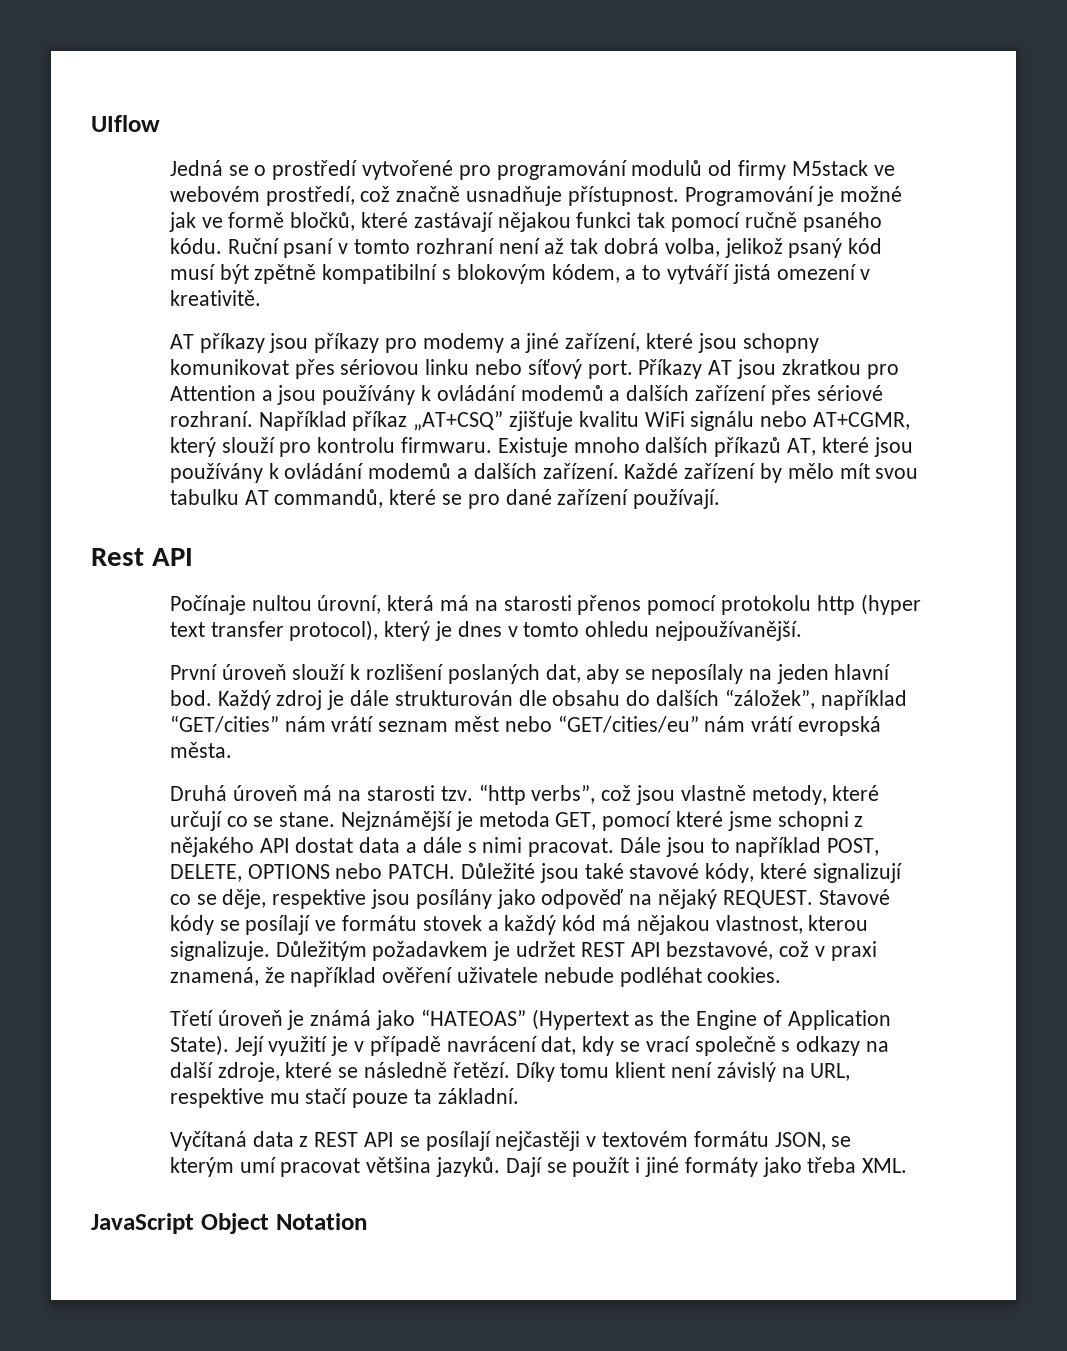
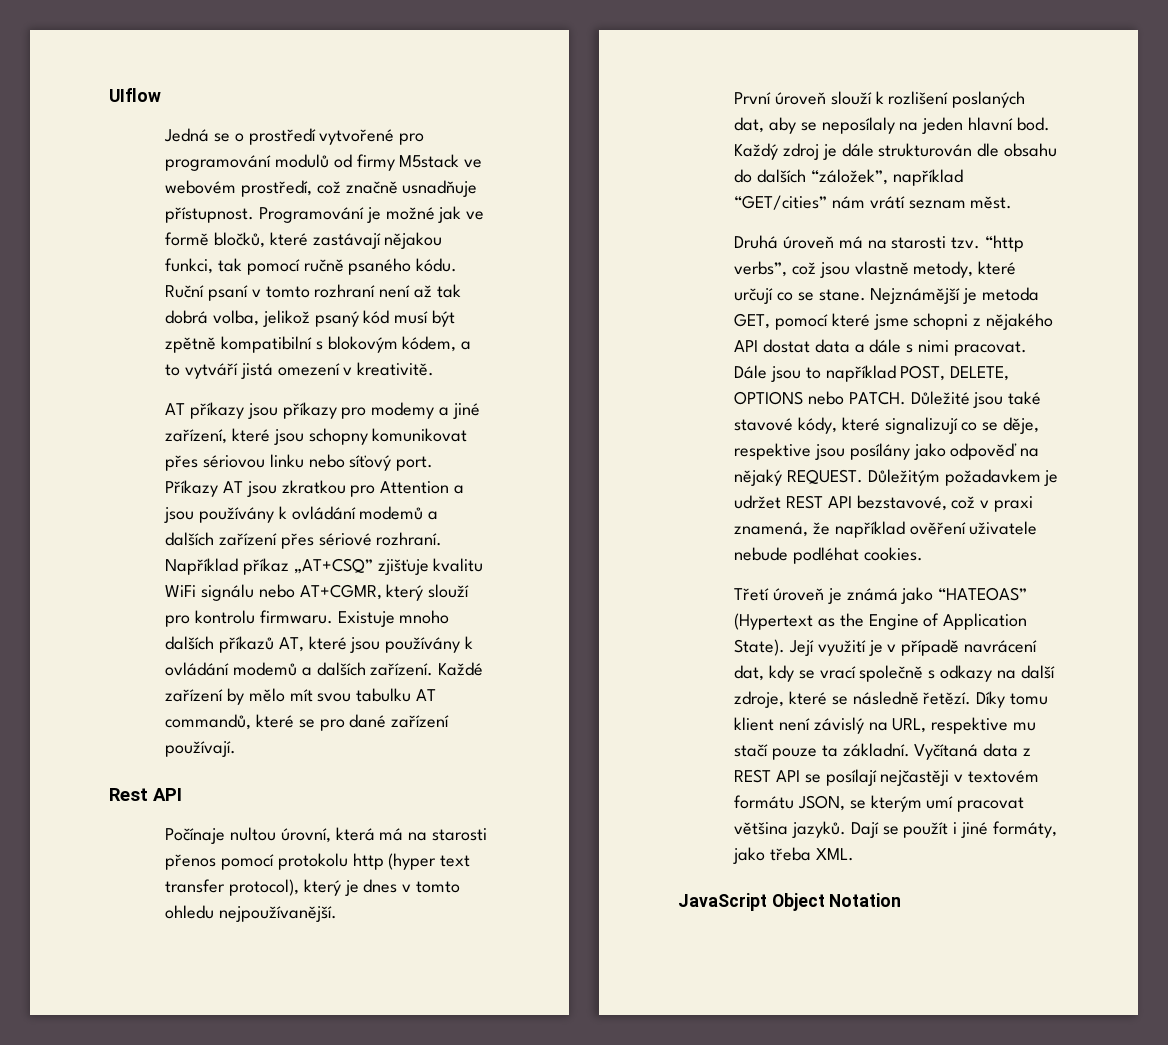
- Programování je možné jak ve formě bločků, které zastávají nějakou funkci tak pomocí ručně psaného kódu.
+ Programování je možné jak ve formě bločků, které zastávají nějakou funkci, tak pomocí ručně psaného kódu.
- Každý zdroj je dále strukturován dle obsahu do dalších “záložek”, například “GET/cities” nám vrátí seznam měst nebo “GET/cities/eu” nám vrátí evropská města.
+ Každý zdroj je dále strukturován dle obsahu do dalších “záložek”, například “GET/cities” nám vrátí seznam měst.
- Stavové kódy se posílají ve formátu stovek a každý kód má nějakou vlastnost, kterou signalizuje.
- Díky tomu klient není závislý na URL, respektive mu stačí pouze ta základní.
- Vyčítaná data z REST API se posílají nejčastěji v textovém formátu JSON, se kterým umí pracovat většina jazyků.
+ Díky tomu klient není závislý na URL, respektive mu stačí pouze ta základní. Vyčítaná data z REST API se posílají nejčastěji v textovém formátu JSON, se kterým umí pracovat většina jazyků.
- Dají se použít i jiné formáty jako třeba XML.
+ Dají se použít i jiné formáty, jako třeba XML.

